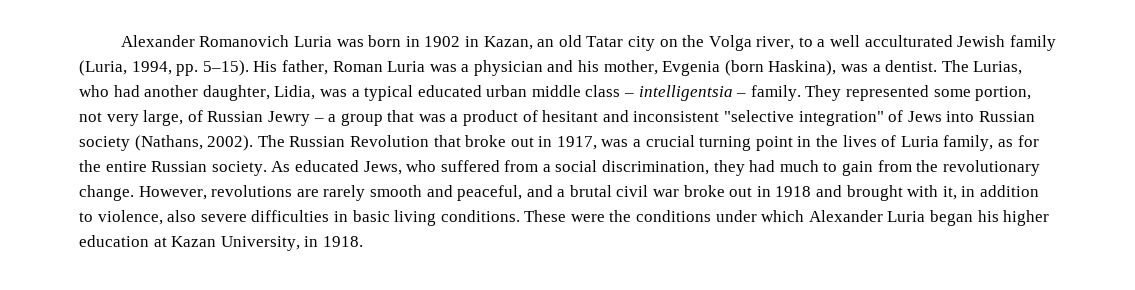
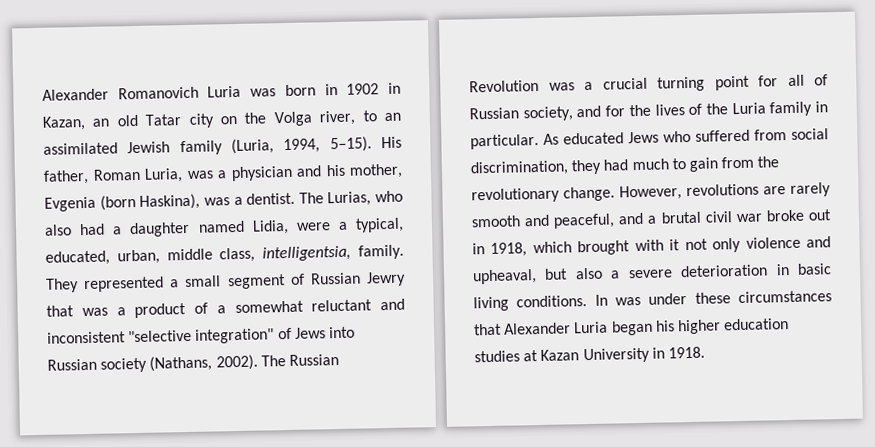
- Alexander Romanovich Luria was born in 1902 in Kazan, an old Tatar city on the Volga river, to a well acculturated Jewish family (Luria, 1994, pp. 5–15).
+ Alexander Romanovich Luria was born in 1902 in Kazan, an old Tatar city on the Volga river, to an assimilated Jewish family (Luria, 1994, 5–15).
- His father, Roman Luria was a physician and his mother, Evgenia (born Haskina), was a dentist.
+ His father, Roman Luria, was a physician and his mother, Evgenia (born Haskina), was a dentist.
- The Lurias, who had another daughter, Lidia, was a typical educated urban middle class – intelligentsia – family. They represented some portion, not very large, of Russian Jewry – a group that was a product of hesitant and inconsistent "selective integration" of Jews into Russian society (Nathans, 2002).
+ The Lurias, who also had a daughter named Lidia, were a typical, educated, urban, middle class, intelligentsia, family. They represented a small segment of Russian Jewry that was a product of a somewhat reluctant and inconsistent "selective integration" of Jews into Russian society (Nathans, 2002).
- The Russian Revolution that broke out in 1917, was a crucial turning point in the lives of Luria family, as for the entire Russian society.
+ The Russian Revolution was a crucial turning point for all of Russian society, and for the lives of the Luria family in particular.
- As educated Jews, who suffered from a social discrimination, they had much to gain from the revolutionary change.
+ As educated Jews who suffered from social discrimination, they had much to gain from the revolutionary change.
- However, revolutions are rarely smooth and peaceful, and a brutal civil war broke out in 1918 and brought with it, in addition to violence, also severe difficulties in basic living conditions. These were the conditions under which Alexander Luria began his higher education at Kazan University, in 1918.
+ However, revolutions are rarely smooth and peaceful, and a brutal civil war broke out in 1918, which brought with it not only violence and upheaval, but also a severe deterioration in basic living conditions. In was under these circumstances that Alexander Luria began his higher education studies at Kazan University in 1918.

